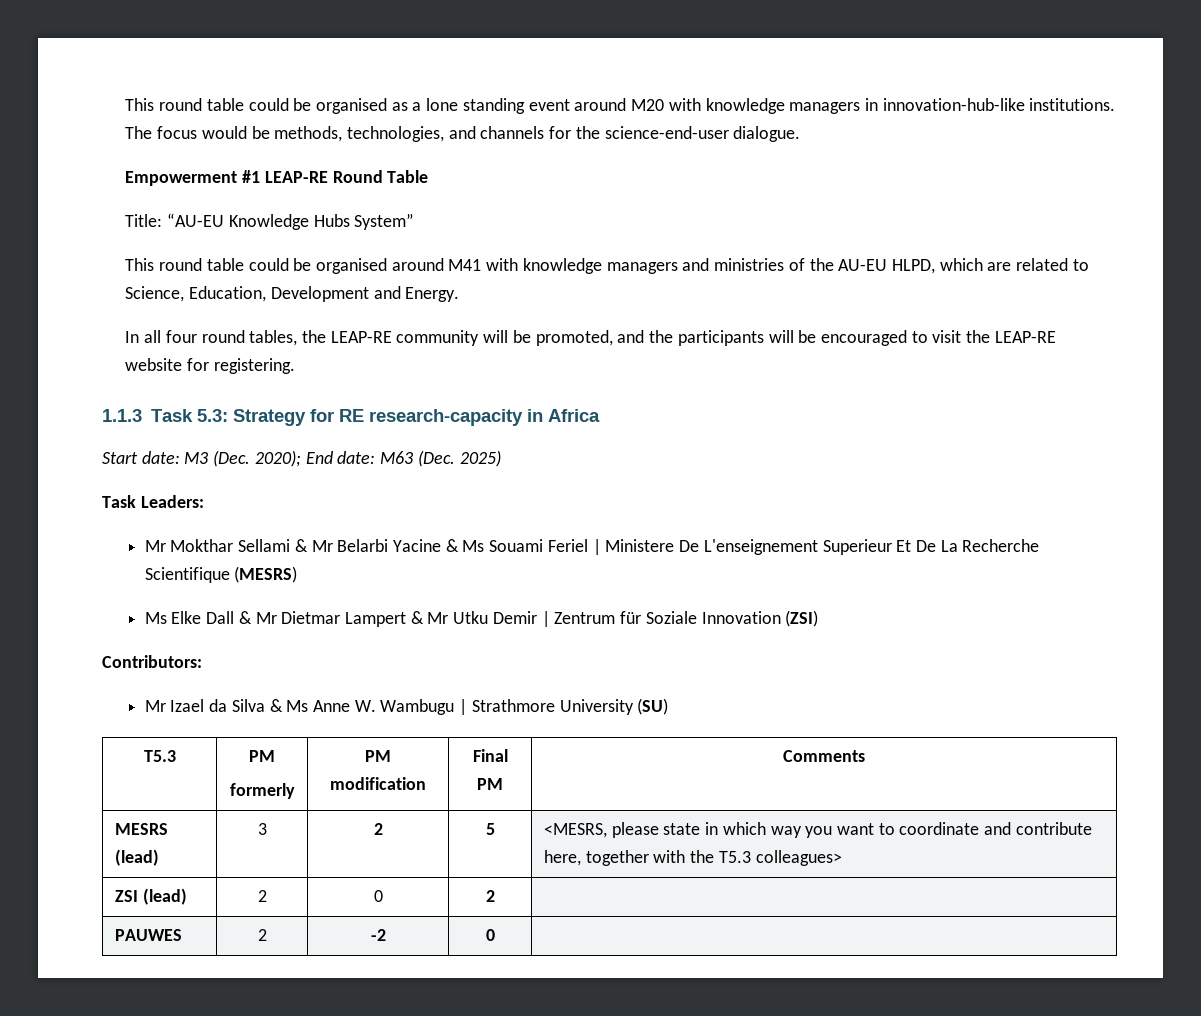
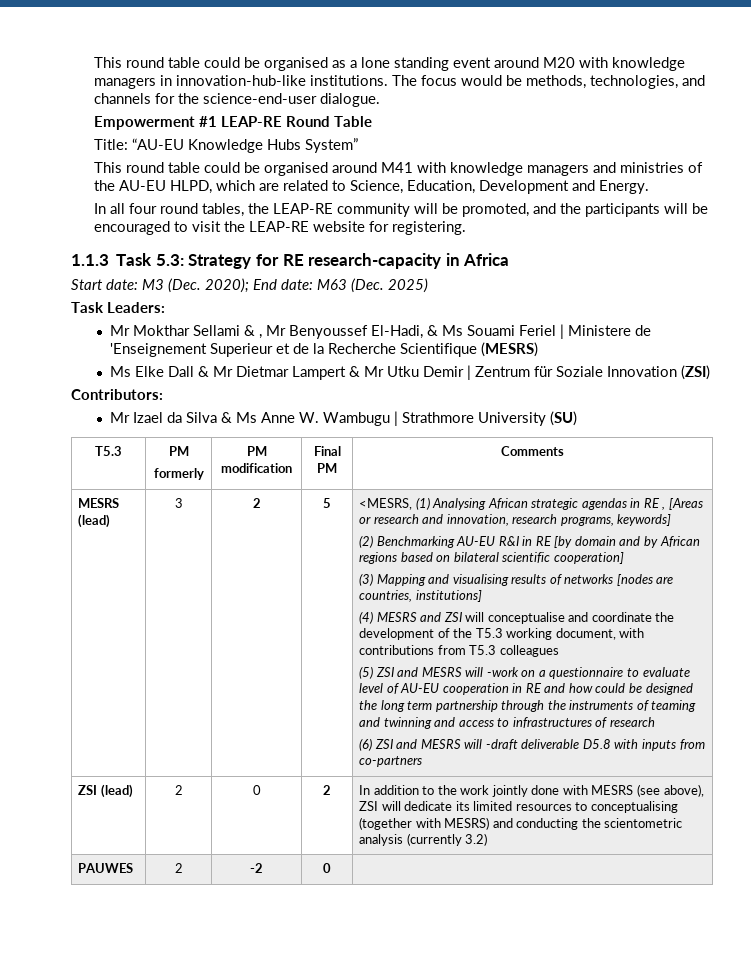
- Mr Mokthar Sellami & Mr Belarbi Yacine & Ms Souami Feriel | Ministere De L'enseignement Superieur Et De La Recherche Scientifique (MESRS)
+ Mr Mokthar Sellami & , Mr Benyoussef El-Hadi, & Ms Souami Feriel | Ministere de 'Enseignement Superieur et de la Recherche Scientifique (MESRS)
- <MESRS, please state in which way you want to coordinate and contribute here, together with the T5.3 colleagues>
+ <MESRS, (1) Analysing African strategic agendas in RE , [Areas or research and innovation, research programs, keywords]
+ (2) Benchmarking AU-EU R&I in RE [by domain and by African regions based on bilateral scientific cooperation]
+ (3) Mapping and visualising results of networks [nodes are countries, institutions]
+ (4) MESRS and ZSI will conceptualise and coordinate the development of the T5.3 working document, with contributions from T5.3 colleagues
+ (5) ZSI and MESRS will -work on a questionnaire to evaluate level of AU-EU cooperation in RE and how could be designed the long term partnership through the instruments of teaming and twinning and access to infrastructures of research
+ (6) ZSI and MESRS will -draft deliverable D5.8 with inputs from co-partners
- ZSI (lead) | 2 | 0 | 2 |
+ ZSI (lead) | 2 | 0 | 2 | In addition to the work jointly done with MESRS (see above), ZSI will dedicate its limited resources to conceptualising (together with MESRS) and conducting the scientometric analysis (currently 3.2)

